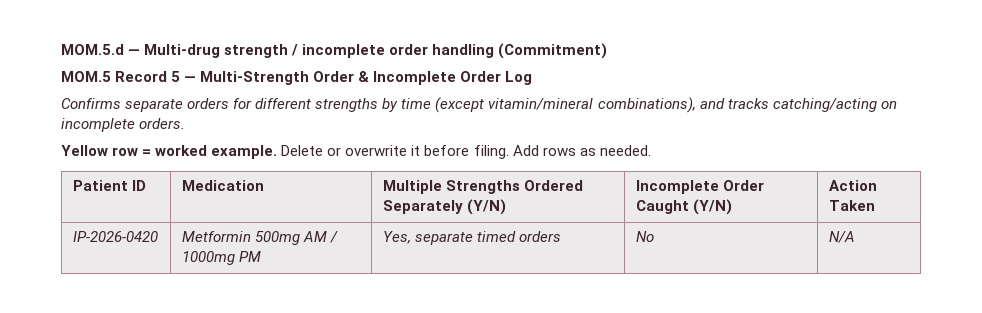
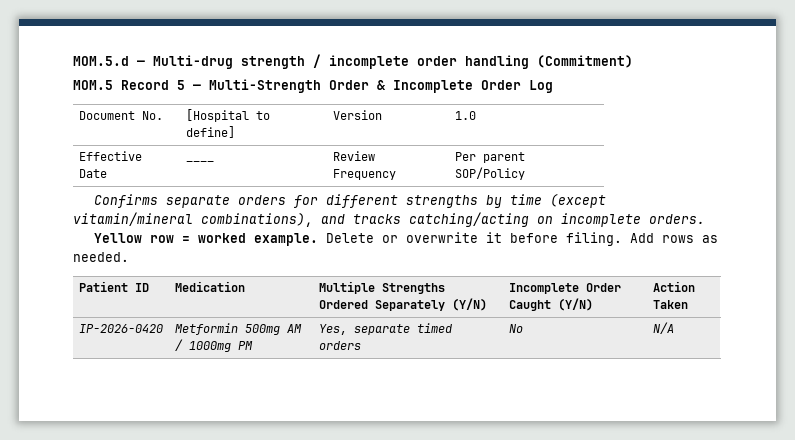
+ Document No. | [Hospital to define] | Version | 1.0
+ Effective Date | ____ | Review Frequency | Per parent SOP/Policy

